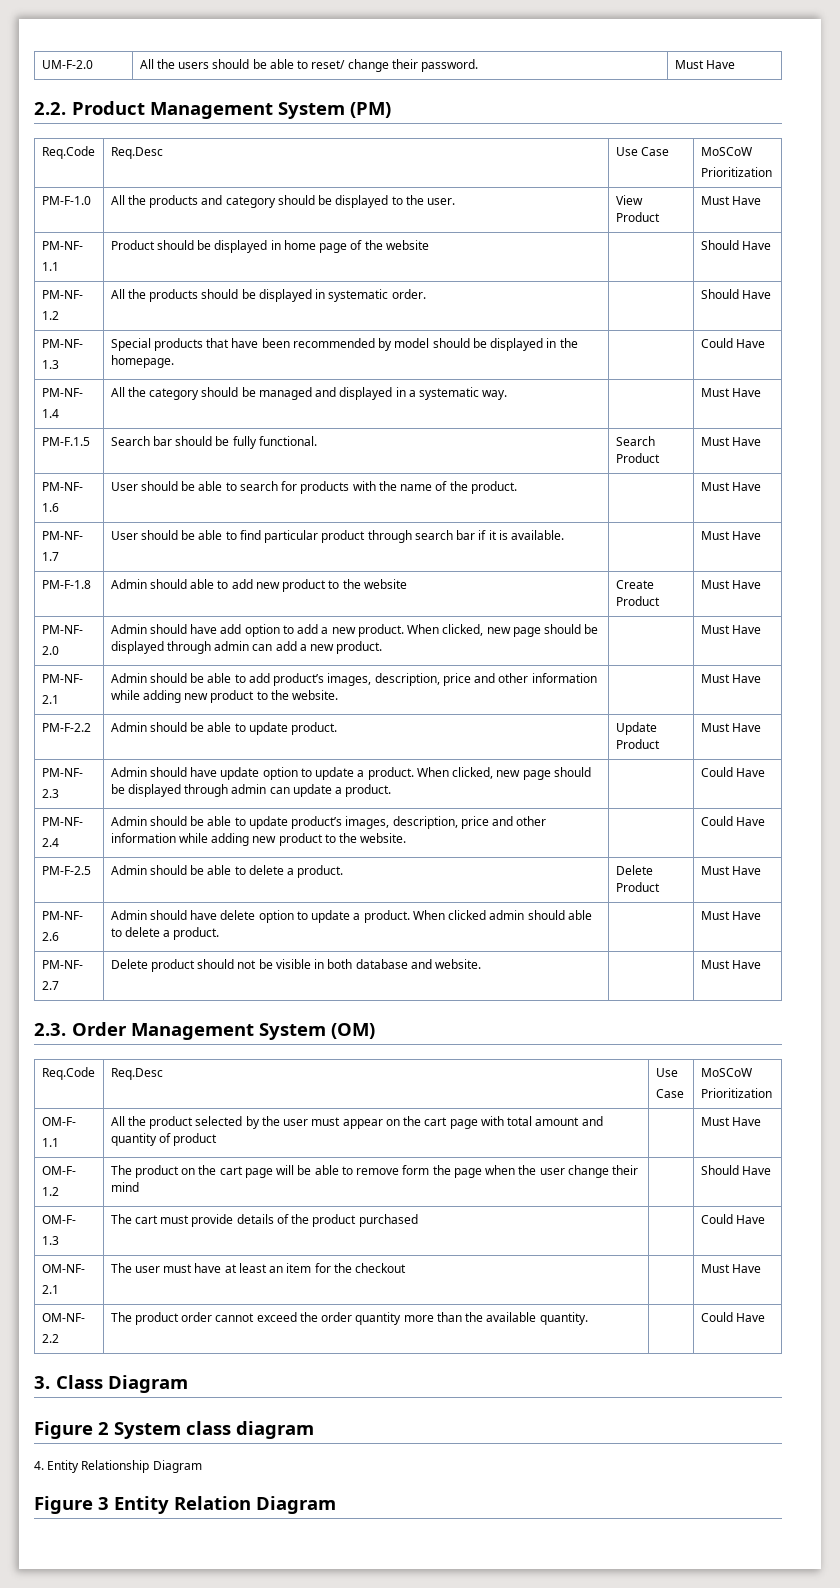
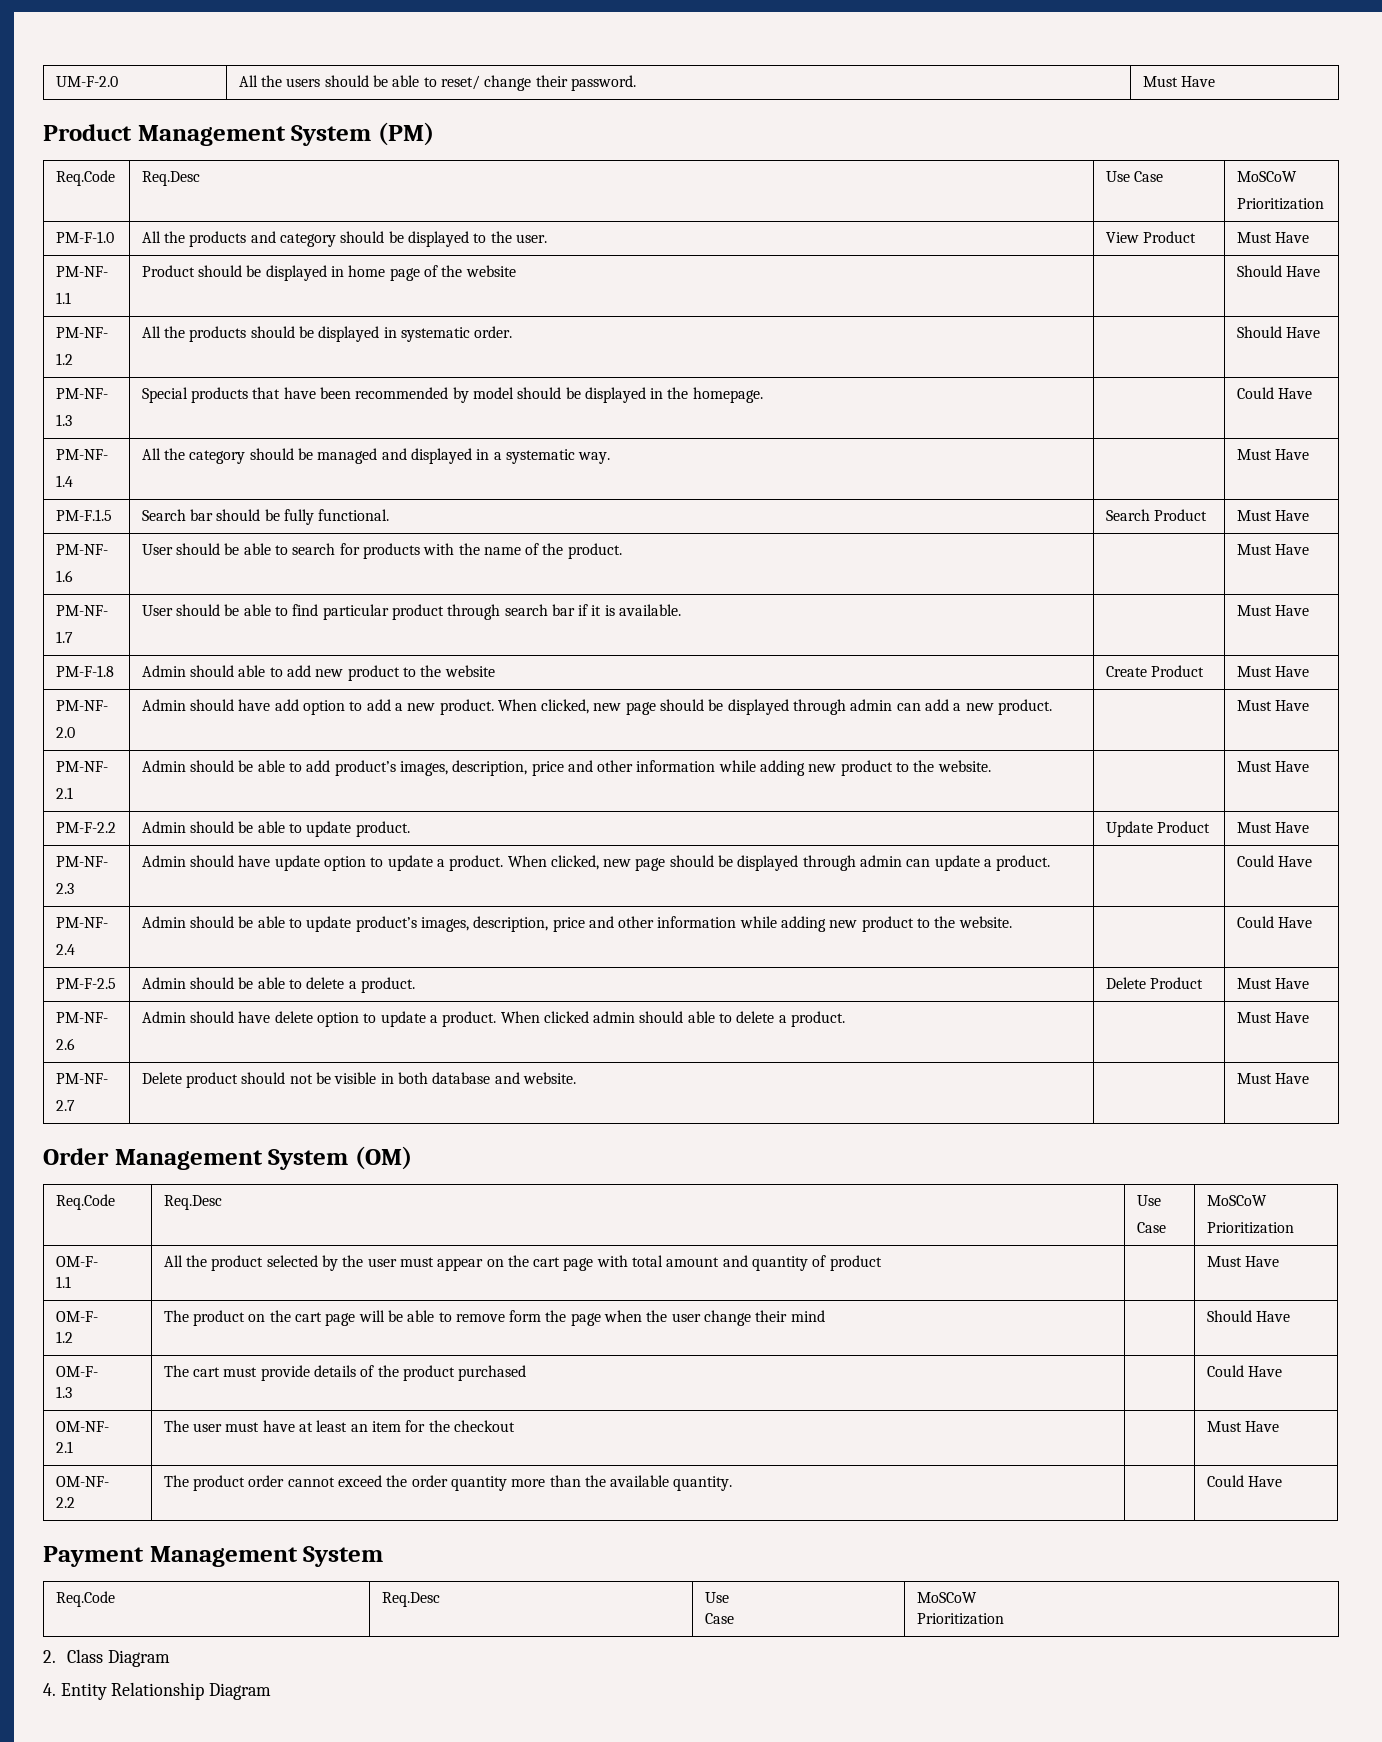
- 2.2. Product Management System (PM)
+ Product Management System (PM)
- 2.3. Order Management System (OM)
+ Order Management System (OM)
- 3. Class Diagram
- Figure 2 System class diagram
+ Payment Management System
+ Req.Code | Req.Desc | Use
+ Case | MoSCoW
+ Prioritization
+ 2. Class Diagram
- Figure 3 Entity Relation Diagram

